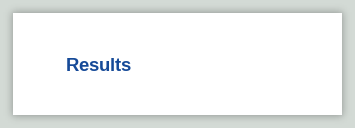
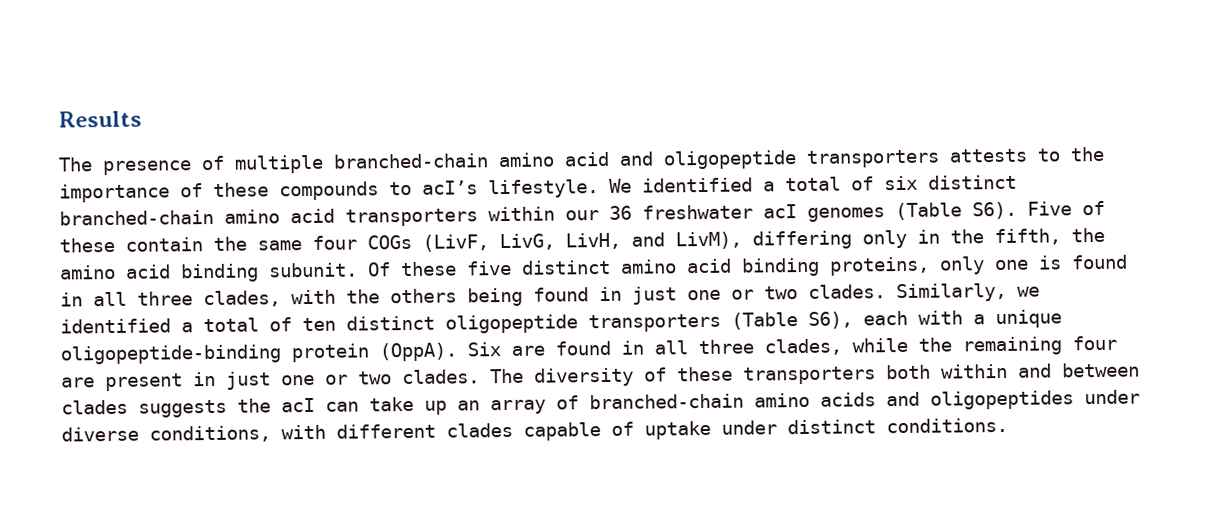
+ The presence of multiple branched-chain amino acid and oligopeptide transporters attests to the importance of these compounds to acI’s lifestyle. We identified a total of six distinct branched-chain amino acid transporters within our 36 freshwater acI genomes (Table S6). Five of these contain the same four COGs (LivF, LivG, LivH, and LivM), differing only in the fifth, the amino acid binding subunit. Of these five distinct amino acid binding proteins, only one is found in all three clades, with the others being found in just one or two clades. Similarly, we identified a total of ten distinct oligopeptide transporters (Table S6), each with a unique oligopeptide-binding protein (OppA). Six are found in all three clades, while the remaining four are present in just one or two clades. The diversity of these transporters both within and between clades suggests the acI can take up an array of branched-chain amino acids and oligopeptides under diverse conditions, with different clades capable of uptake under distinct conditions.

